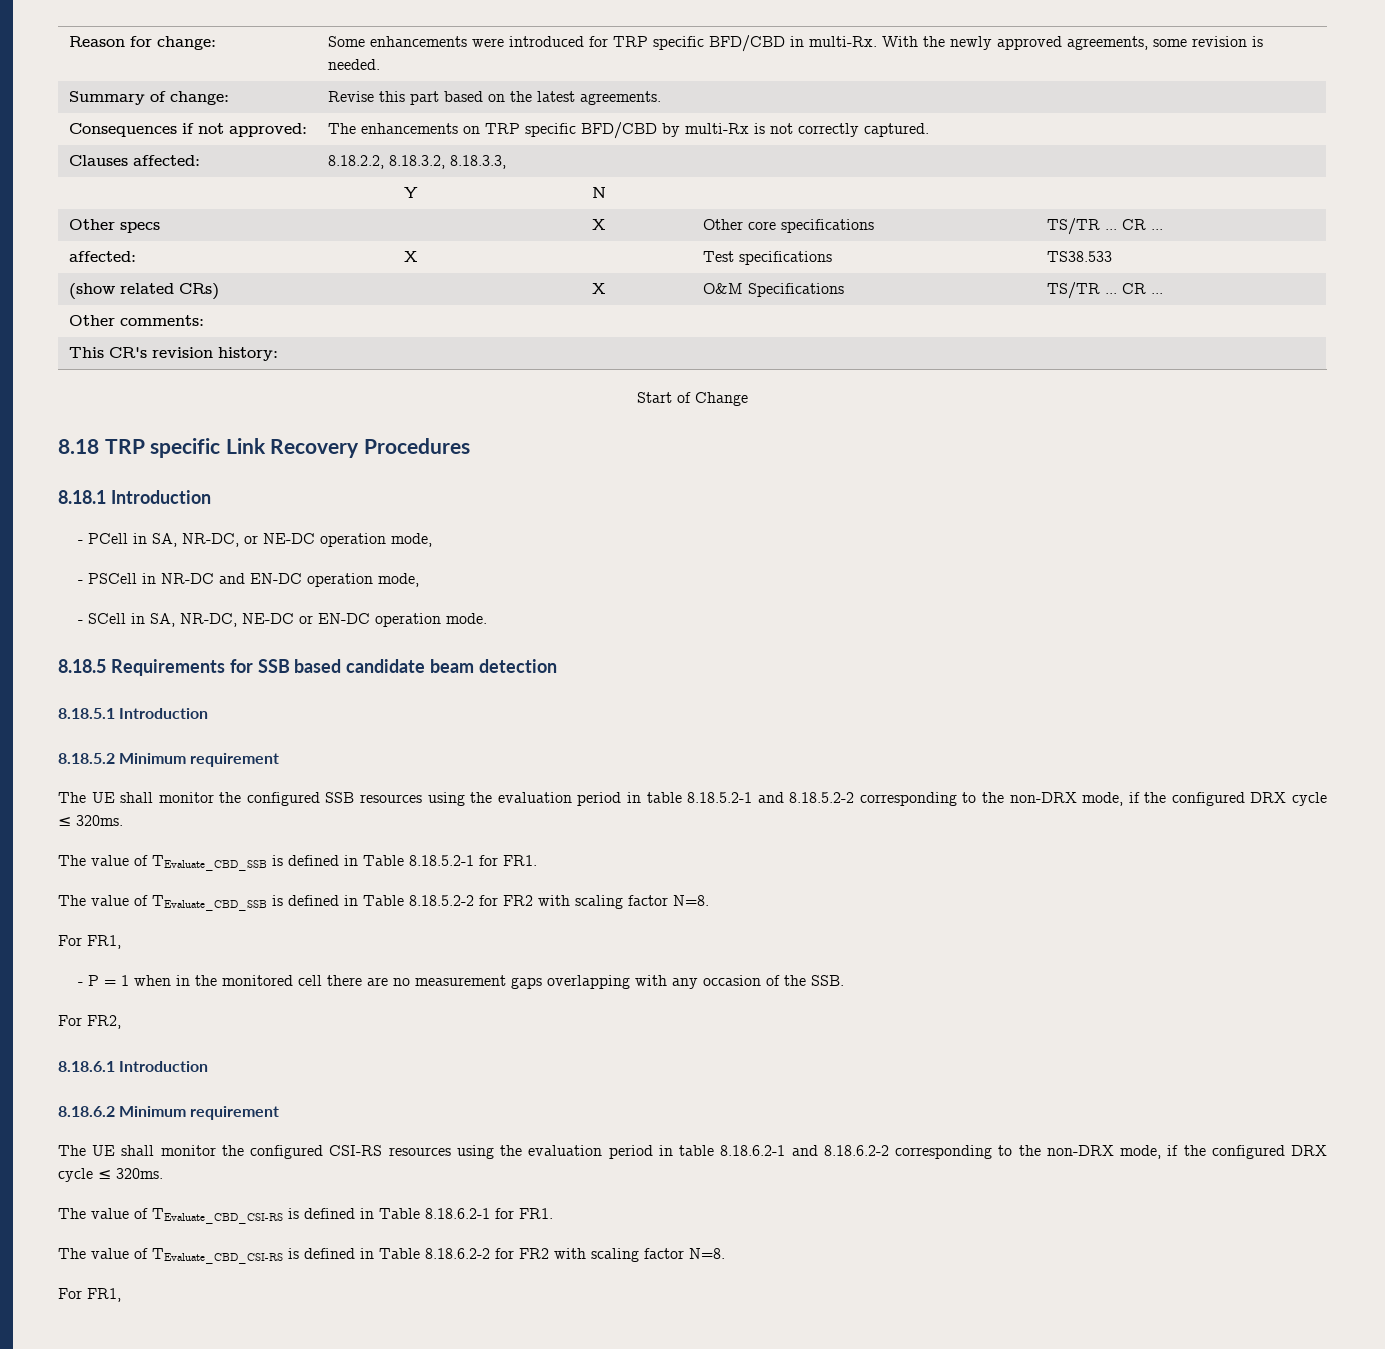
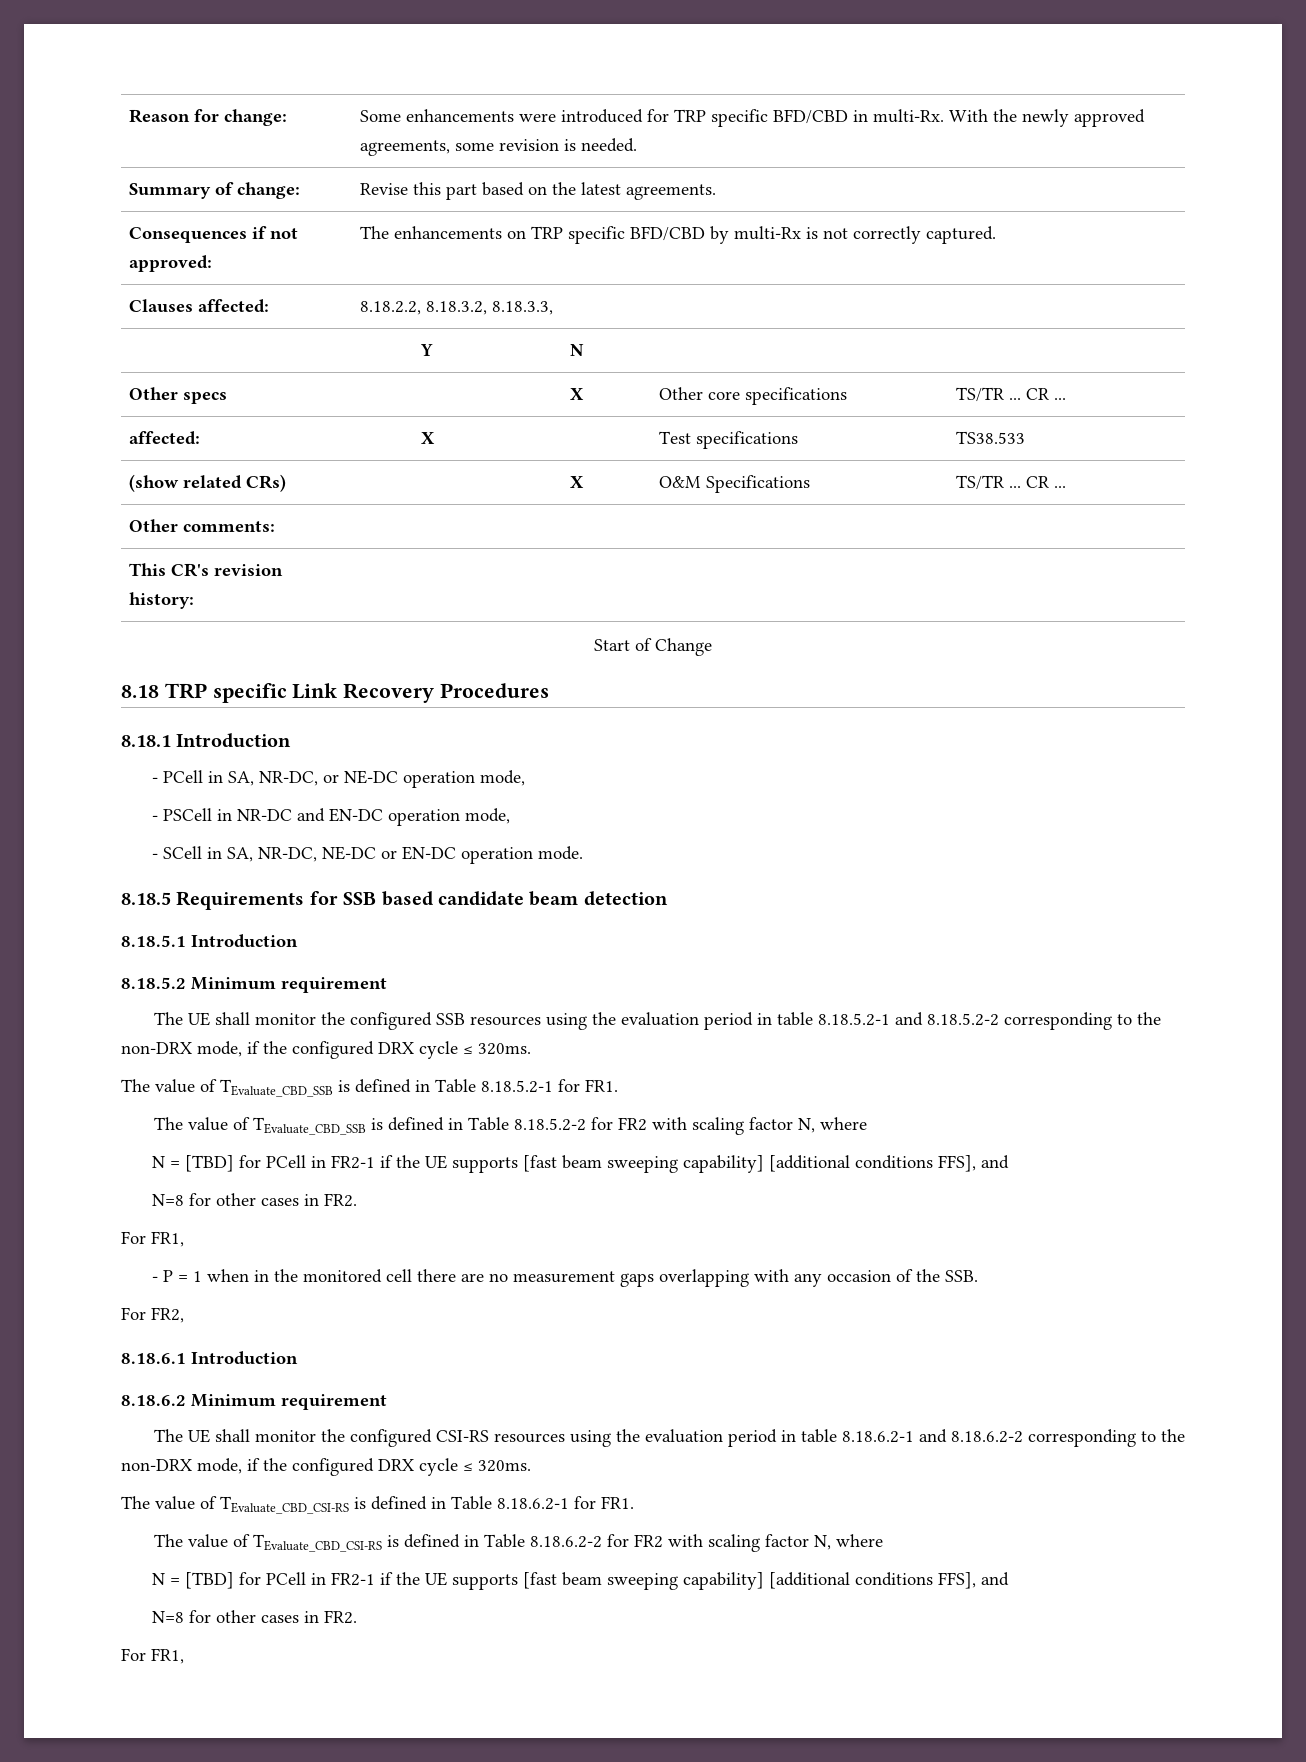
- The value of TEvaluate_CBD_SSB is defined in Table 8.18.5.2-2 for FR2 with scaling factor N=8.
+ The value of TEvaluate_CBD_SSB is defined in Table 8.18.5.2-2 for FR2 with scaling factor N, where
+ N = [TBD] for PCell in FR2-1 if the UE supports [fast beam sweeping capability] [additional conditions FFS], and
+ N=8 for other cases in FR2.
- The value of TEvaluate_CBD_CSI-RS is defined in Table 8.18.6.2-2 for FR2 with scaling factor N=8.
+ The value of TEvaluate_CBD_CSI-RS is defined in Table 8.18.6.2-2 for FR2 with scaling factor N, where
+ N = [TBD] for PCell in FR2-1 if the UE supports [fast beam sweeping capability] [additional conditions FFS], and
+ N=8 for other cases in FR2.

